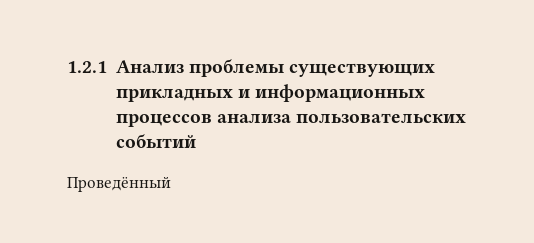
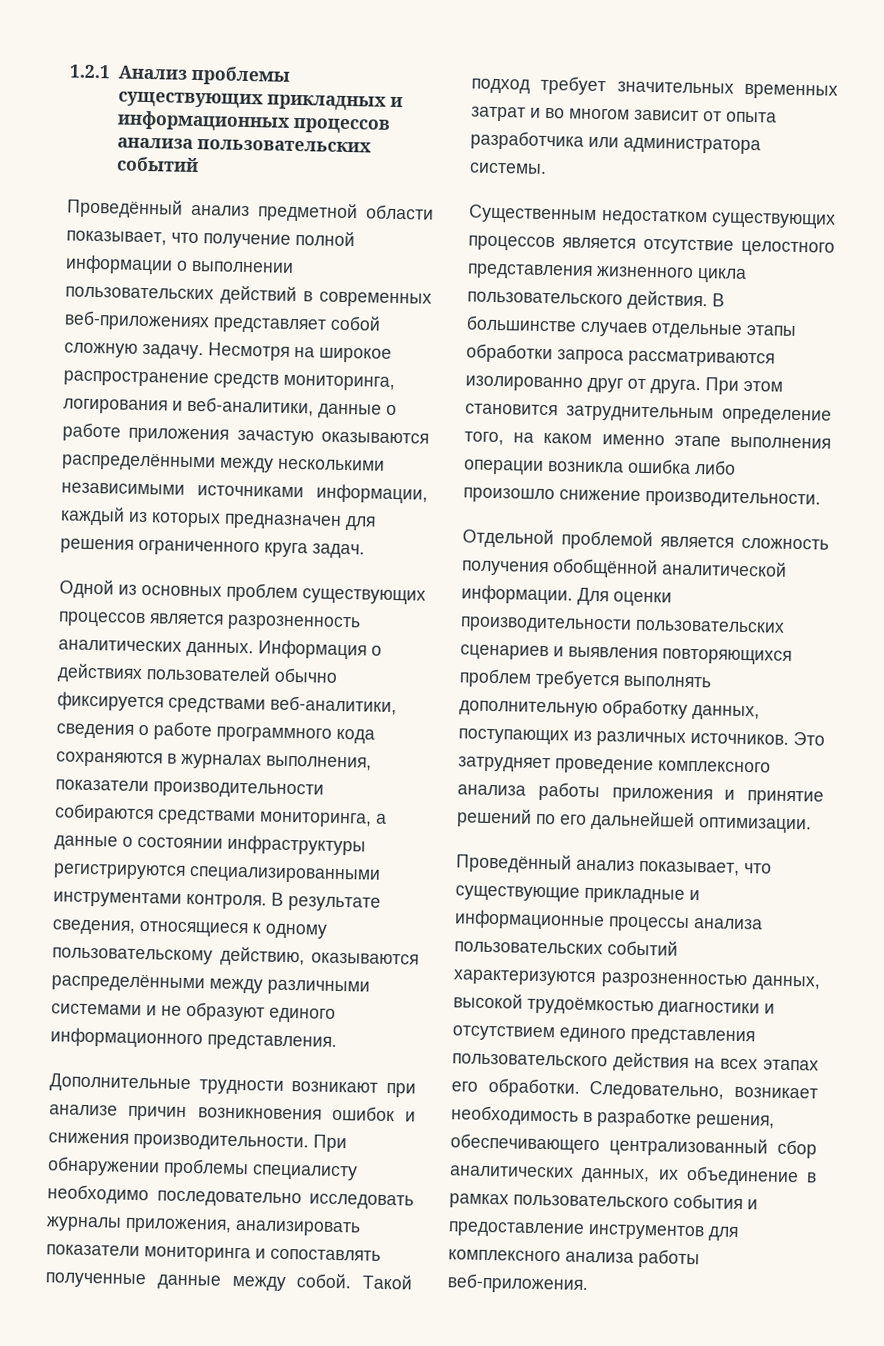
- Проведённый
+ Проведённый анализ предметной области показывает, что получение полной информации о выполнении пользовательских действий в современных веб-приложениях представляет собой сложную задачу. Несмотря на широкое распространение средств мониторинга, логирования и веб-аналитики, данные о работе приложения зачастую оказываются распределёнными между несколькими независимыми источниками информации, каждый из которых предназначен для решения ограниченного круга задач.
+ Одной из основных проблем существующих процессов является разрозненность аналитических данных. Информация о действиях пользователей обычно фиксируется средствами веб-аналитики, сведения о работе программного кода сохраняются в журналах выполнения, показатели производительности собираются средствами мониторинга, а данные о состоянии инфраструктуры регистрируются специализированными инструментами контроля. В результате сведения, относящиеся к одному пользовательскому действию, оказываются распределёнными между различными системами и не образуют единого информационного представления.
+ Дополнительные трудности возникают при анализе причин возникновения ошибок и снижения производительности. При обнаружении проблемы специалисту необходимо последовательно исследовать журналы приложения, анализировать показатели мониторинга и сопоставлять полученные данные между собой. Такой подход требует значительных временных затрат и во многом зависит от опыта разработчика или администратора системы.
+ Существенным недостатком существующих процессов является отсутствие целостного представления жизненного цикла пользовательского действия. В большинстве случаев отдельные этапы обработки запроса рассматриваются изолированно друг от друга. При этом становится затруднительным определение того, на каком именно этапе выполнения операции возникла ошибка либо произошло снижение производительности.
+ Отдельной проблемой является сложность получения обобщённой аналитической информации. Для оценки производительности пользовательских сценариев и выявления повторяющихся проблем требуется выполнять дополнительную обработку данных, поступающих из различных источников. Это затрудняет проведение комплексного анализа работы приложения и принятие решений по его дальнейшей оптимизации.
+ Проведённый анализ показывает, что существующие прикладные и информационные процессы анализа пользовательских событий характеризуются разрозненностью данных, высокой трудоёмкостью диагностики и отсутствием единого представления пользовательского действия на всех этапах его обработки. Следовательно, возникает необходимость в разработке решения, обеспечивающего централизованный сбор аналитических данных, их объединение в рамках пользовательского события и предоставление инструментов для комплексного анализа работы веб-приложения.

